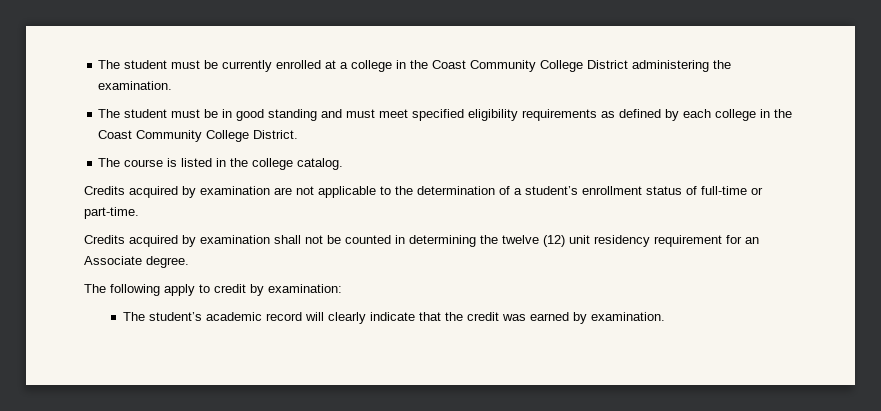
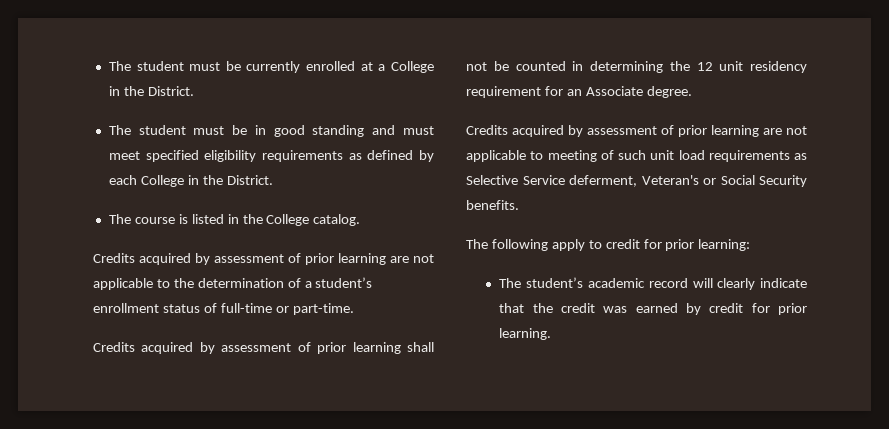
- The student must be currently enrolled at a college in the Coast Community College District administering the examination.
+ The student must be currently enrolled at a College in the District.
- The student must be in good standing and must meet specified eligibility requirements as defined by each college in the Coast Community College District.
+ The student must be in good standing and must meet specified eligibility requirements as defined by each College in the District.
- The course is listed in the college catalog.
+ The course is listed in the College catalog.
- Credits acquired by examination are not applicable to the determination of a student’s enrollment status of full-time or part-time.
+ Credits acquired by assessment of prior learning are not applicable to the determination of a student’s enrollment status of full-time or part-time.
- Credits acquired by examination shall not be counted in determining the twelve (12) unit residency requirement for an Associate degree.
+ Credits acquired by assessment of prior learning shall not be counted in determining the 12 unit residency requirement for an Associate degree.
+ Credits acquired by assessment of prior learning are not applicable to meeting of such unit load requirements as Selective Service deferment, Veteran's or Social Security benefits.
- The following apply to credit by examination:
+ The following apply to credit for prior learning:
- The student’s academic record will clearly indicate that the credit was earned by examination.
+ The student’s academic record will clearly indicate that the credit was earned by credit for prior learning.

